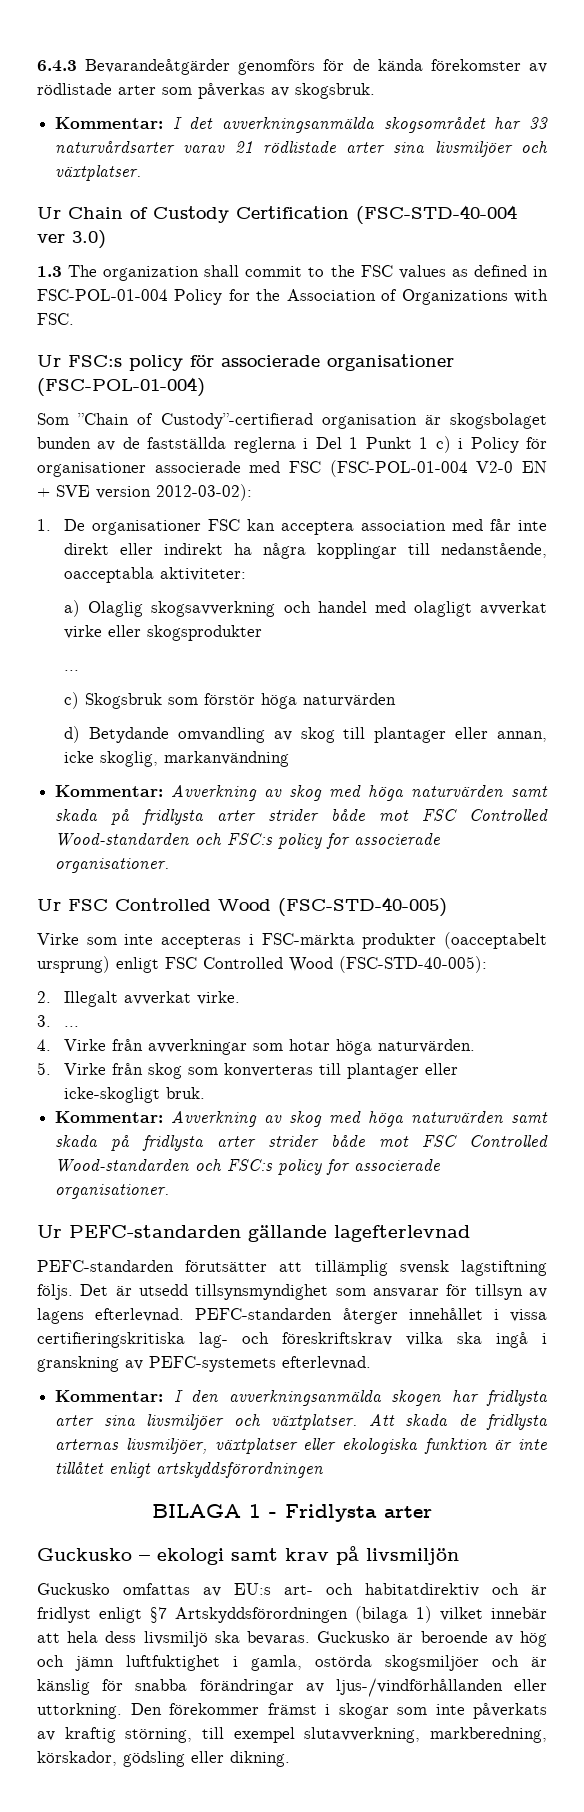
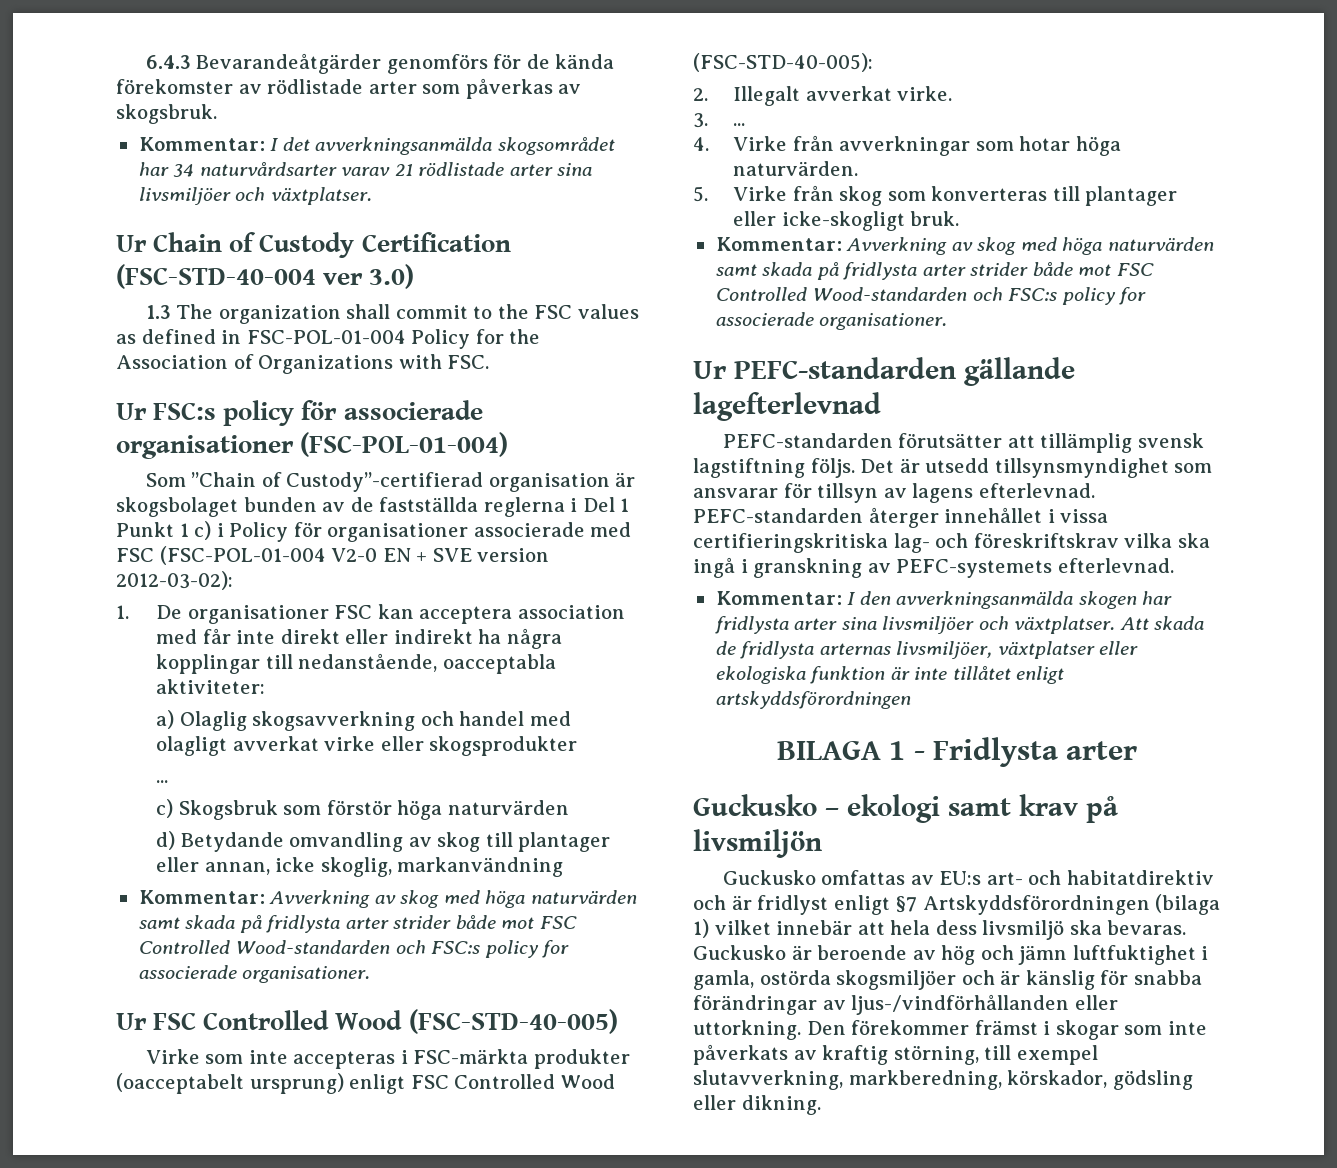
- Kommentar: I det avverkningsanmälda skogsområdet har 33 naturvårdsarter varav 21 rödlistade arter sina livsmiljöer och växtplatser.
+ Kommentar: I det avverkningsanmälda skogsområdet har 34 naturvårdsarter varav 21 rödlistade arter sina livsmiljöer och växtplatser.

